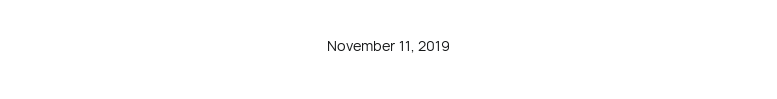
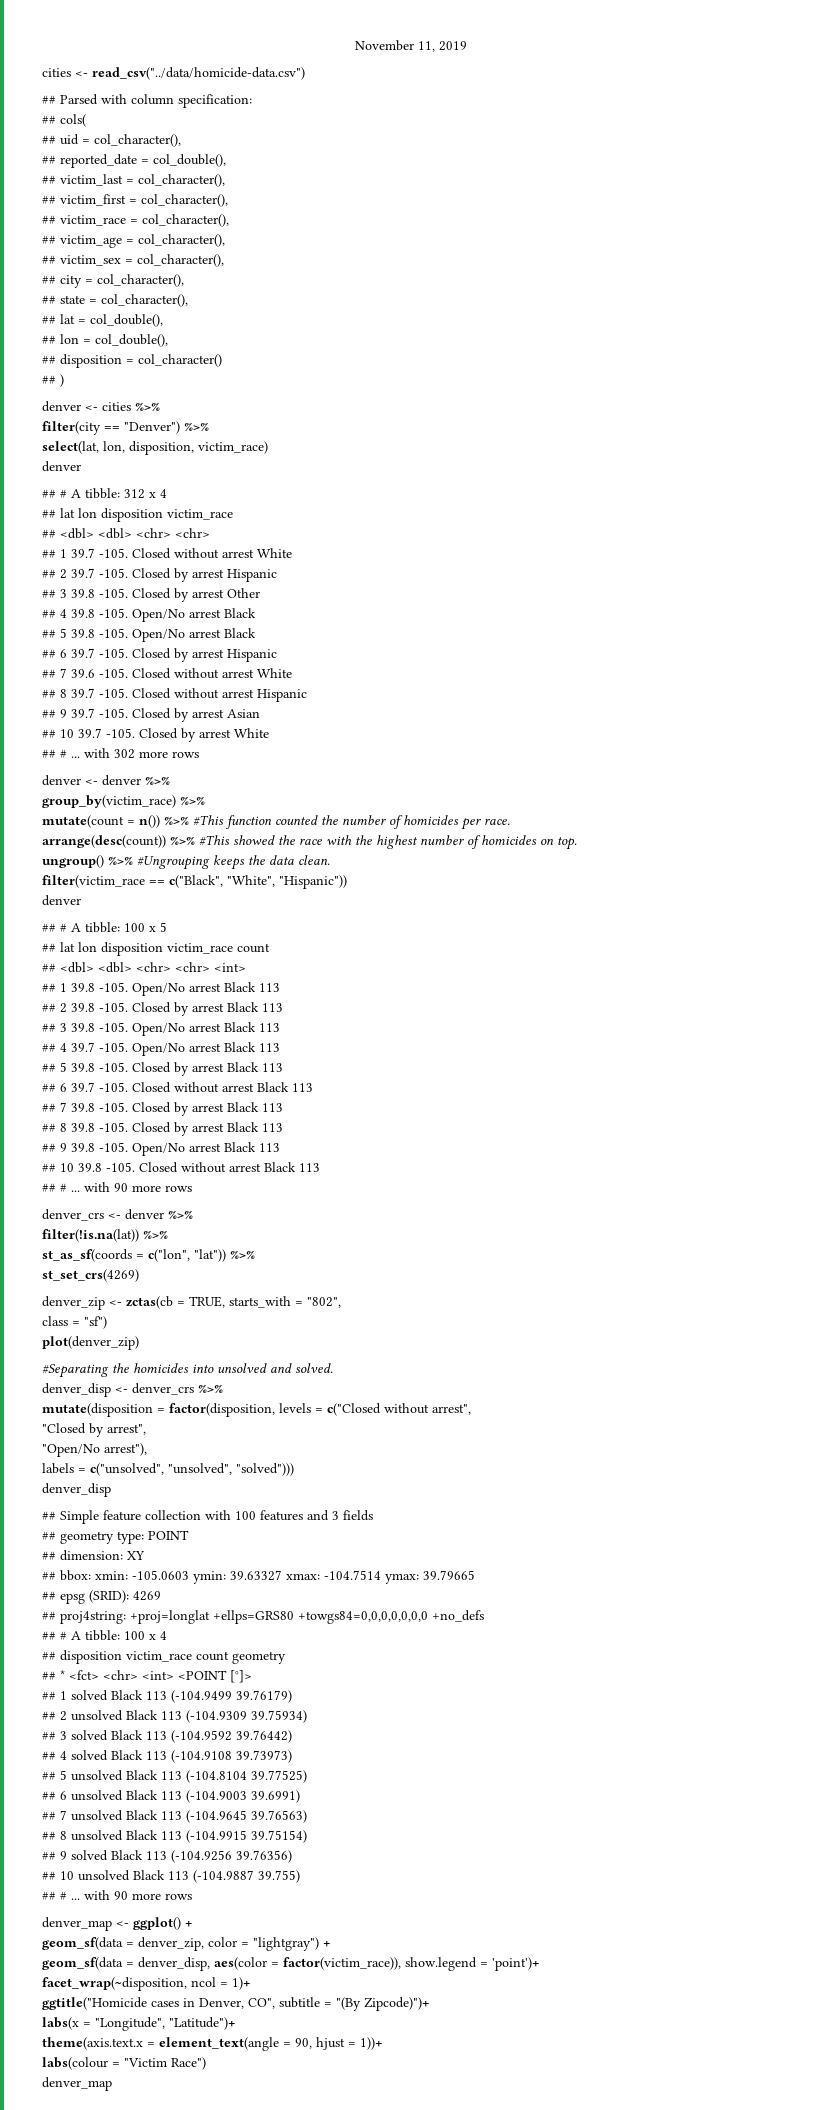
+ cities <- read_csv("../data/homicide-data.csv")
+ ## Parsed with column specification:
+ ## cols(
+ ## uid = col_character(),
+ ## reported_date = col_double(),
+ ## victim_last = col_character(),
+ ## victim_first = col_character(),
+ ## victim_race = col_character(),
+ ## victim_age = col_character(),
+ ## victim_sex = col_character(),
+ ## city = col_character(),
+ ## state = col_character(),
+ ## lat = col_double(),
+ ## lon = col_double(),
+ ## disposition = col_character()
+ ## )
+ denver <- cities %>%
+ filter(city == "Denver") %>%
+ select(lat, lon, disposition, victim_race)
+ denver
+ ## # A tibble: 312 x 4
+ ## lat lon disposition victim_race
+ ## <dbl> <dbl> <chr> <chr>
+ ## 1 39.7 -105. Closed without arrest White
+ ## 2 39.7 -105. Closed by arrest Hispanic
+ ## 3 39.8 -105. Closed by arrest Other
+ ## 4 39.8 -105. Open/No arrest Black
+ ## 5 39.8 -105. Open/No arrest Black
+ ## 6 39.7 -105. Closed by arrest Hispanic
+ ## 7 39.6 -105. Closed without arrest White
+ ## 8 39.7 -105. Closed without arrest Hispanic
+ ## 9 39.7 -105. Closed by arrest Asian
+ ## 10 39.7 -105. Closed by arrest White
+ ## # ... with 302 more rows
+ denver <- denver %>%
+ group_by(victim_race) %>%
+ mutate(count = n()) %>% #This function counted the number of homicides per race.
+ arrange(desc(count)) %>% #This showed the race with the highest number of homicides on top.
+ ungroup() %>% #Ungrouping keeps the data clean.
+ filter(victim_race == c("Black", "White", "Hispanic"))
+ denver
+ ## # A tibble: 100 x 5
+ ## lat lon disposition victim_race count
+ ## <dbl> <dbl> <chr> <chr> <int>
+ ## 1 39.8 -105. Open/No arrest Black 113
+ ## 2 39.8 -105. Closed by arrest Black 113
+ ## 3 39.8 -105. Open/No arrest Black 113
+ ## 4 39.7 -105. Open/No arrest Black 113
+ ## 5 39.8 -105. Closed by arrest Black 113
+ ## 6 39.7 -105. Closed without arrest Black 113
+ ## 7 39.8 -105. Closed by arrest Black 113
+ ## 8 39.8 -105. Closed by arrest Black 113
+ ## 9 39.8 -105. Open/No arrest Black 113
+ ## 10 39.8 -105. Closed without arrest Black 113
+ ## # ... with 90 more rows
+ denver_crs <- denver %>%
+ filter(!is.na(lat)) %>%
+ st_as_sf(coords = c("lon", "lat")) %>%
+ st_set_crs(4269)
+ denver_zip <- zctas(cb = TRUE, starts_with = "802",
+ class = "sf")
+ plot(denver_zip)
+ #Separating the homicides into unsolved and solved.
+ denver_disp <- denver_crs %>%
+ mutate(disposition = factor(disposition, levels = c("Closed without arrest",
+ "Closed by arrest",
+ "Open/No arrest"),
+ labels = c("unsolved", "unsolved", "solved")))
+ denver_disp
+ ## Simple feature collection with 100 features and 3 fields
+ ## geometry type: POINT
+ ## dimension: XY
+ ## bbox: xmin: -105.0603 ymin: 39.63327 xmax: -104.7514 ymax: 39.79665
+ ## epsg (SRID): 4269
+ ## proj4string: +proj=longlat +ellps=GRS80 +towgs84=0,0,0,0,0,0,0 +no_defs
+ ## # A tibble: 100 x 4
+ ## disposition victim_race count geometry
+ ## * <fct> <chr> <int> <POINT [°]>
+ ## 1 solved Black 113 (-104.9499 39.76179)
+ ## 2 unsolved Black 113 (-104.9309 39.75934)
+ ## 3 solved Black 113 (-104.9592 39.76442)
+ ## 4 solved Black 113 (-104.9108 39.73973)
+ ## 5 unsolved Black 113 (-104.8104 39.77525)
+ ## 6 unsolved Black 113 (-104.9003 39.6991)
+ ## 7 unsolved Black 113 (-104.9645 39.76563)
+ ## 8 unsolved Black 113 (-104.9915 39.75154)
+ ## 9 solved Black 113 (-104.9256 39.76356)
+ ## 10 unsolved Black 113 (-104.9887 39.755)
+ ## # ... with 90 more rows
+ denver_map <- ggplot() +
+ geom_sf(data = denver_zip, color = "lightgray") +
+ geom_sf(data = denver_disp, aes(color = factor(victim_race)), show.legend = 'point')+
+ facet_wrap(~disposition, ncol = 1)+
+ ggtitle("Homicide cases in Denver, CO", subtitle = "(By Zipcode)")+
+ labs(x = "Longitude", "Latitude")+
+ theme(axis.text.x = element_text(angle = 90, hjust = 1))+
+ labs(colour = "Victim Race")
+ denver_map

